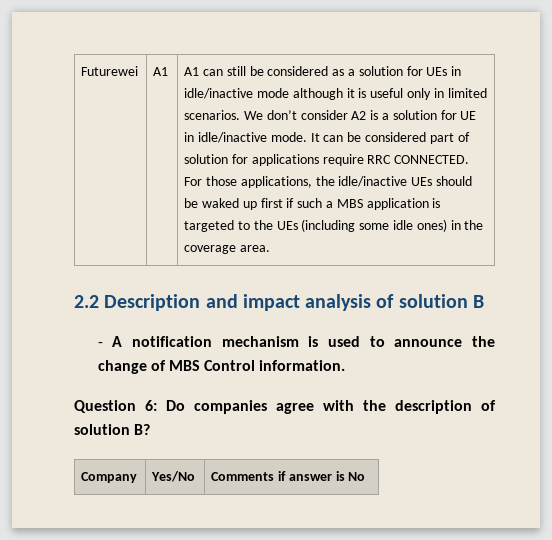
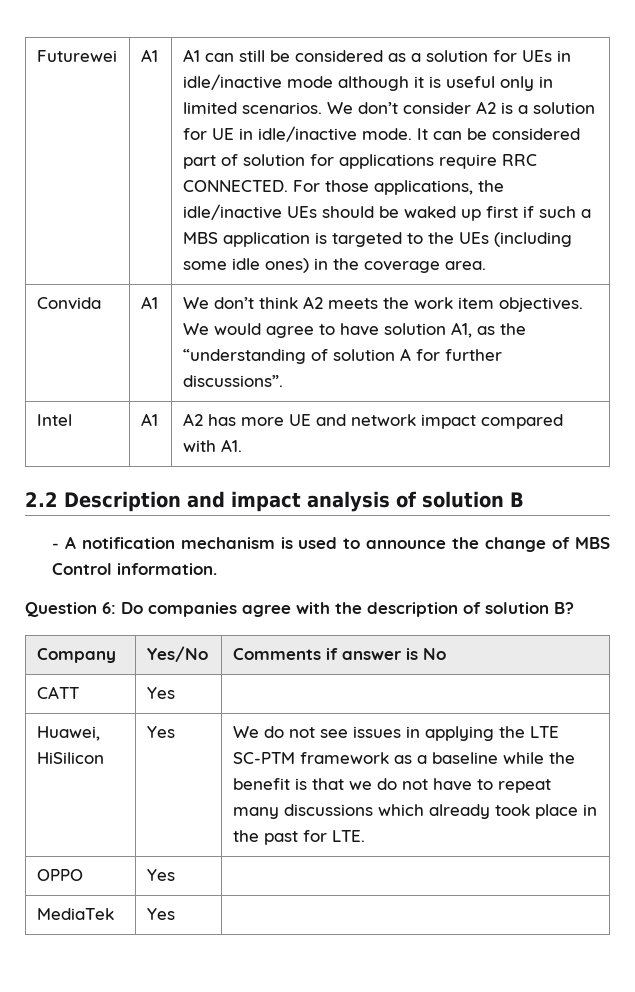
+ Convida | A1 | We don’t think A2 meets the work item objectives. We would agree to have solution A1, as the “understanding of solution A for further discussions”.
+ Intel | A1 | A2 has more UE and network impact compared with A1.
+ CATT | Yes |
+ Huawei, HiSilicon | Yes | We do not see issues in applying the LTE SC-PTM framework as a baseline while the benefit is that we do not have to repeat many discussions which already took place in the past for LTE.
+ OPPO | Yes |
+ MediaTek | Yes |

